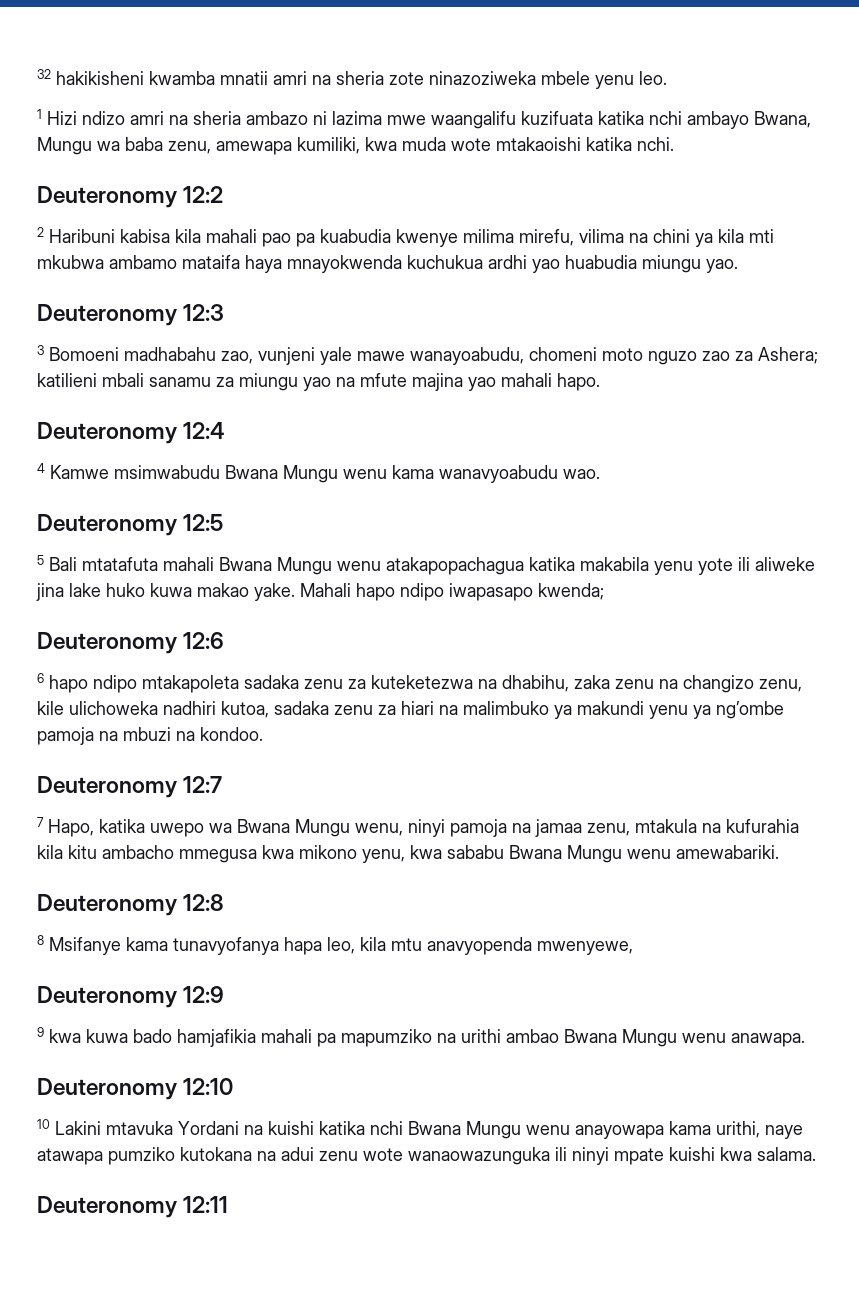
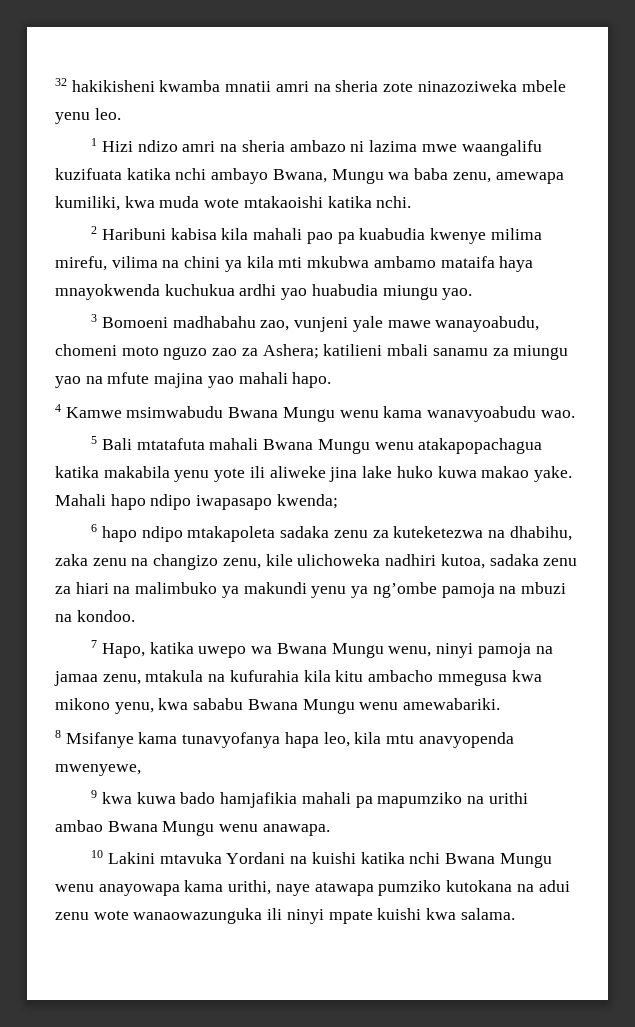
- Deuteronomy 12:2
- Deuteronomy 12:3
- Deuteronomy 12:4
- Deuteronomy 12:5
- Deuteronomy 12:6
- Deuteronomy 12:7
- Deuteronomy 12:8
- Deuteronomy 12:9
- Deuteronomy 12:10
- Deuteronomy 12:11

